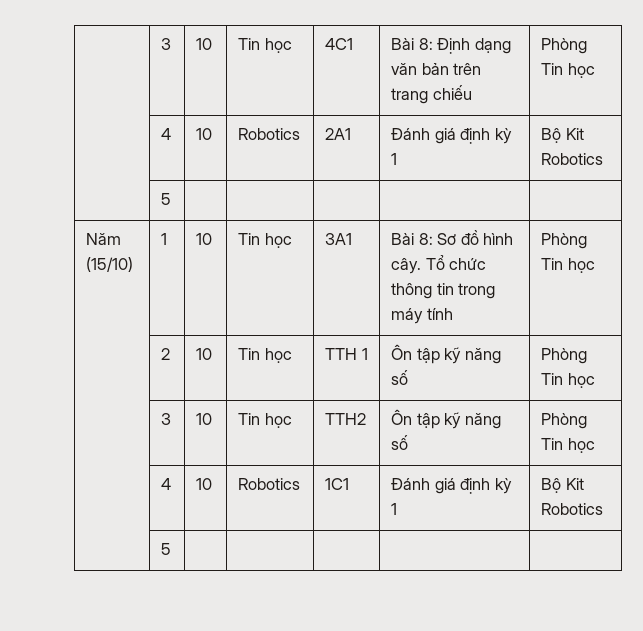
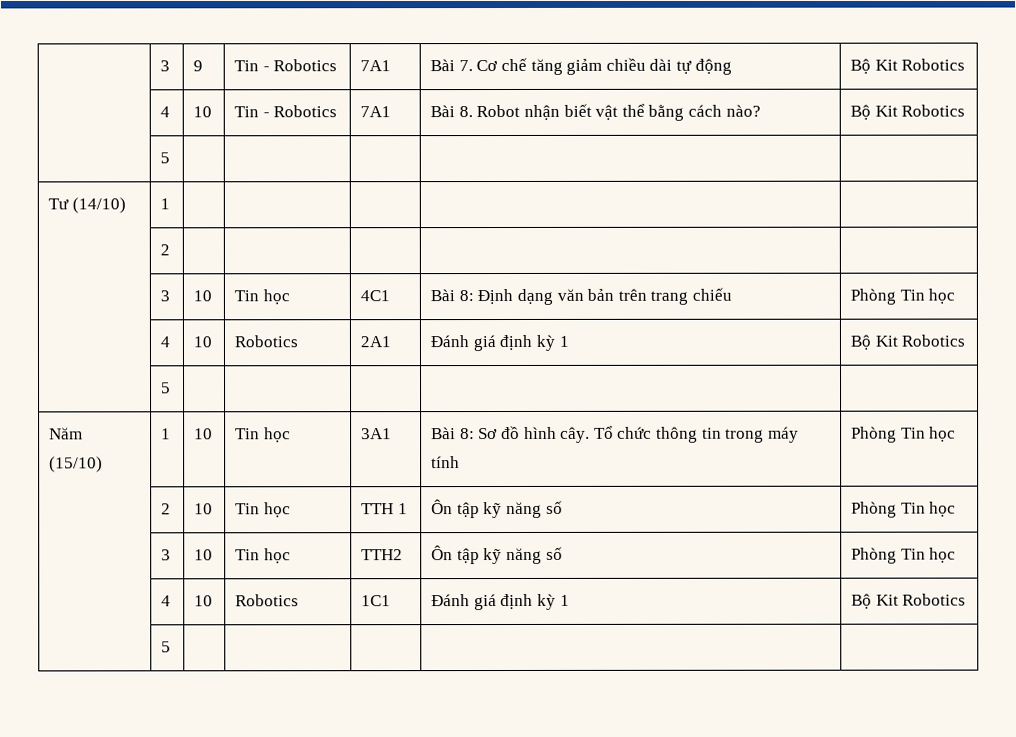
+ | 3 | 9 | Tin - Robotics | 7A1 | Bài 7. Cơ chế tăng giảm chiều dài tự động | Bộ Kit Robotics
+ | 4 | 10 | Tin - Robotics | 7A1 | Bài 8. Robot nhận biết vật thể bằng cách nào? | Bộ Kit Robotics
+ | 5 | | | | |
+ Tư (14/10) | 1 | | | | |
+ | 2 | | | | |

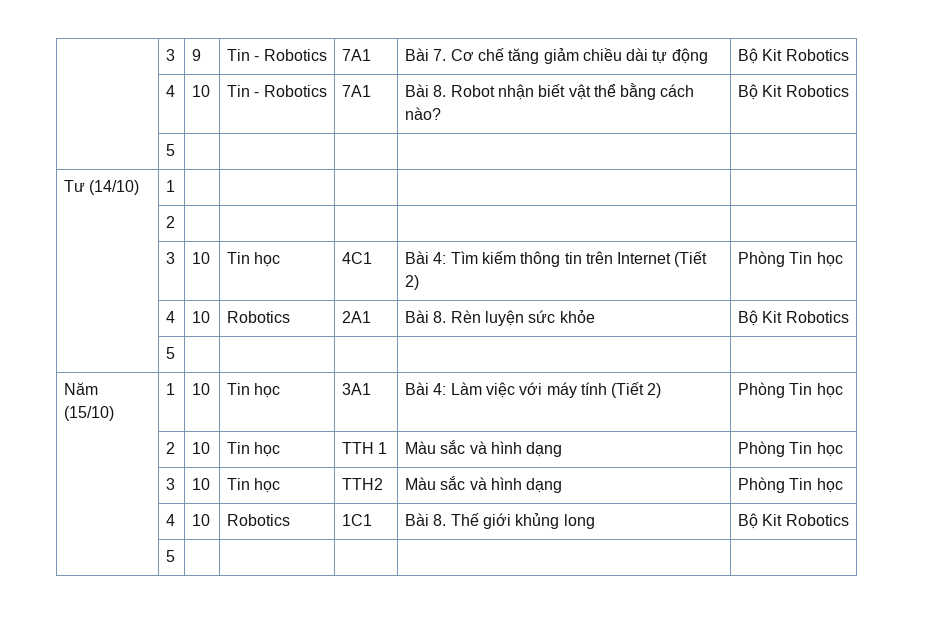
- | 3 | 10 | Tin học | 4C1 | Bài 8: Định dạng văn bản trên trang chiếu | Phòng Tin học
+ | 3 | 10 | Tin học | 4C1 | Bài 4: Tìm kiếm thông tin trên Internet (Tiết 2) | Phòng Tin học
- | 4 | 10 | Robotics | 2A1 | Đánh giá định kỳ 1 | Bộ Kit Robotics
+ | 4 | 10 | Robotics | 2A1 | Bài 8. Rèn luyện sức khỏe | Bộ Kit Robotics
- Năm (15/10) | 1 | 10 | Tin học | 3A1 | Bài 8: Sơ đồ hình cây. Tổ chức thông tin trong máy tính | Phòng Tin học
+ Năm (15/10) | 1 | 10 | Tin học | 3A1 | Bài 4: Làm việc với máy tính (Tiết 2) | Phòng Tin học
- | 2 | 10 | Tin học | TTH 1 | Ôn tập kỹ năng số | Phòng Tin học
+ | 2 | 10 | Tin học | TTH 1 | Màu sắc và hình dạng | Phòng Tin học
- | 3 | 10 | Tin học | TTH2 | Ôn tập kỹ năng số | Phòng Tin học
+ | 3 | 10 | Tin học | TTH2 | Màu sắc và hình dạng | Phòng Tin học
- | 4 | 10 | Robotics | 1C1 | Đánh giá định kỳ 1 | Bộ Kit Robotics
+ | 4 | 10 | Robotics | 1C1 | Bài 8. Thế giới khủng long | Bộ Kit Robotics

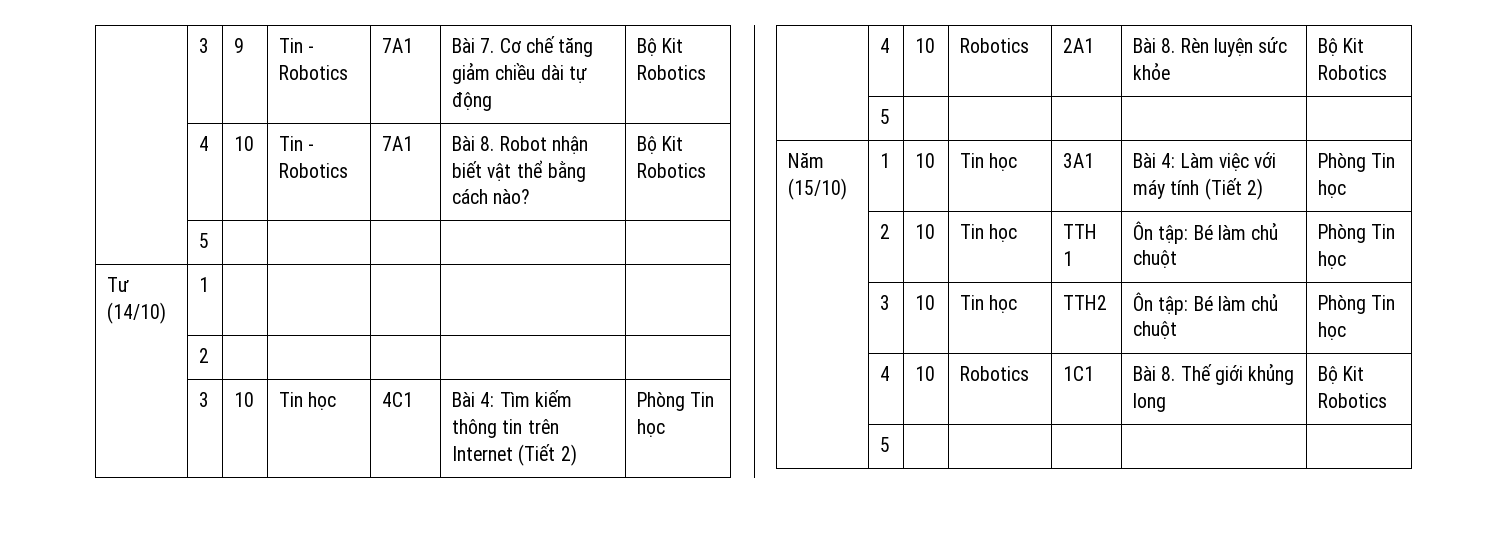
- | 2 | 10 | Tin học | TTH 1 | Màu sắc và hình dạng | Phòng Tin học
+ | 2 | 10 | Tin học | TTH 1 | Ôn tập: Bé làm chủ chuột | Phòng Tin học
- | 3 | 10 | Tin học | TTH2 | Màu sắc và hình dạng | Phòng Tin học
+ | 3 | 10 | Tin học | TTH2 | Ôn tập: Bé làm chủ chuột | Phòng Tin học

